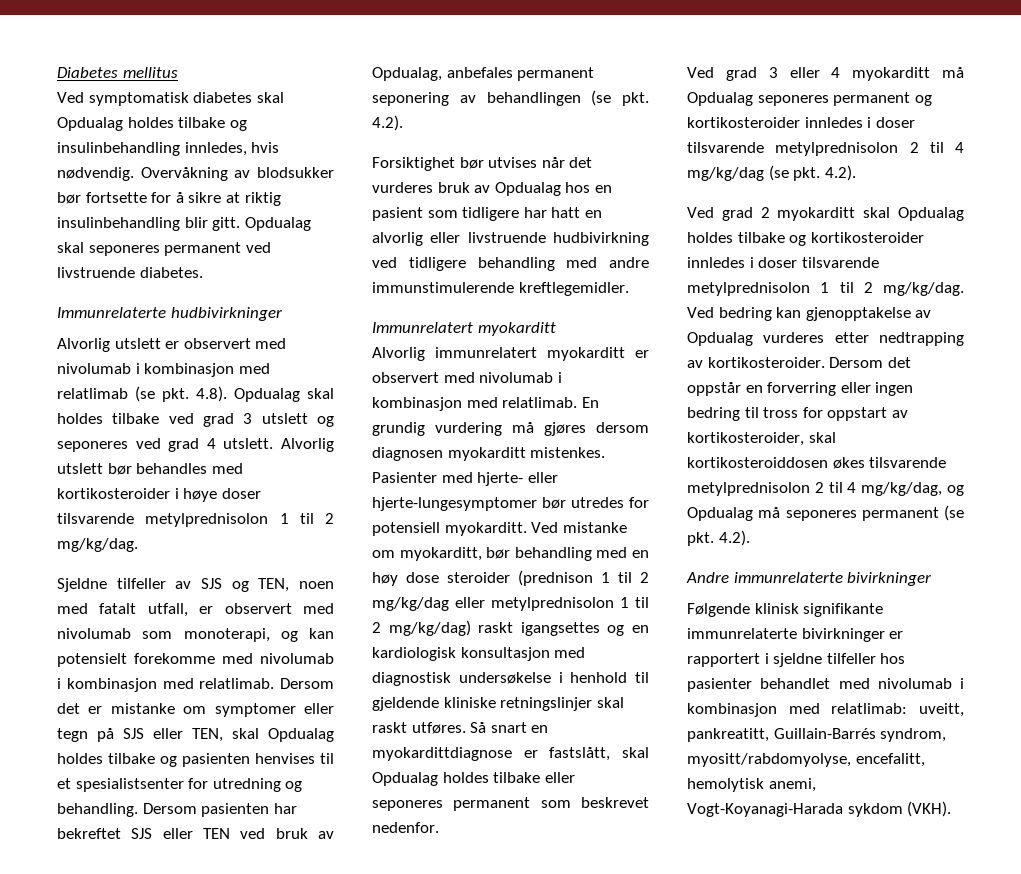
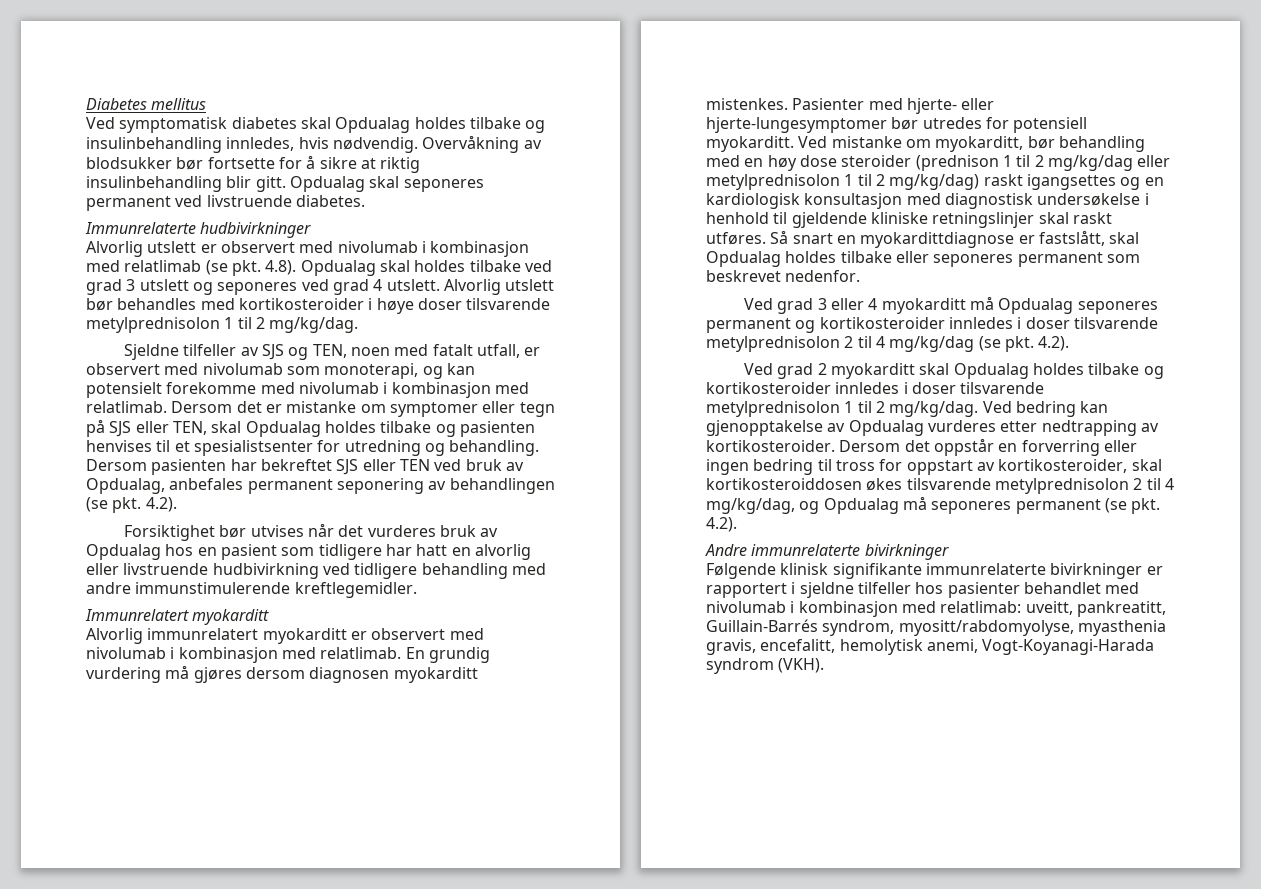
- Følgende klinisk signifikante immunrelaterte bivirkninger er rapportert i sjeldne tilfeller hos pasienter behandlet med nivolumab i kombinasjon med relatlimab: uveitt, pankreatitt, Guillain-Barrés syndrom, myositt/rabdomyolyse, encefalitt, hemolytisk anemi, Vogt-Koyanagi-Harada sykdom (VKH).
+ Følgende klinisk signifikante immunrelaterte bivirkninger er rapportert i sjeldne tilfeller hos pasienter behandlet med nivolumab i kombinasjon med relatlimab: uveitt, pankreatitt, Guillain-Barrés syndrom, myositt/rabdomyolyse, myasthenia gravis, encefalitt, hemolytisk anemi, Vogt-Koyanagi-Harada syndrom (VKH).

